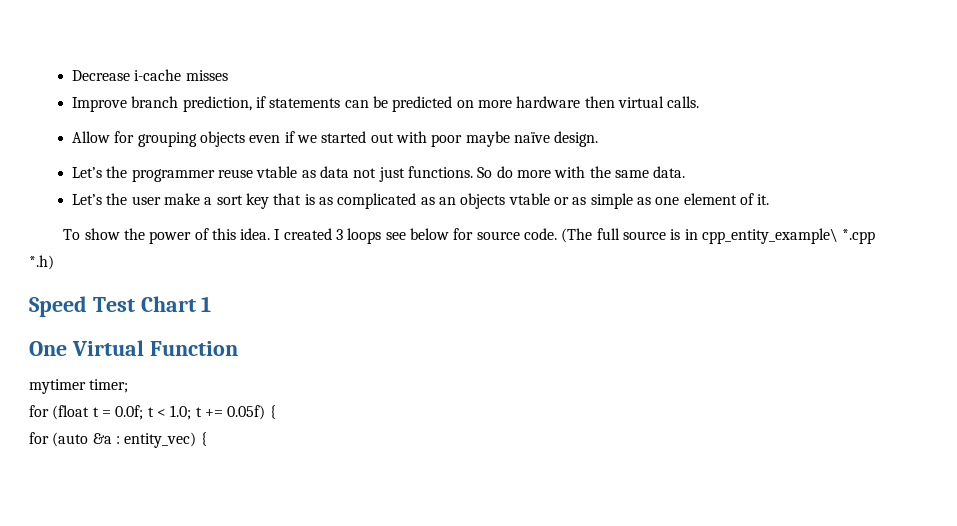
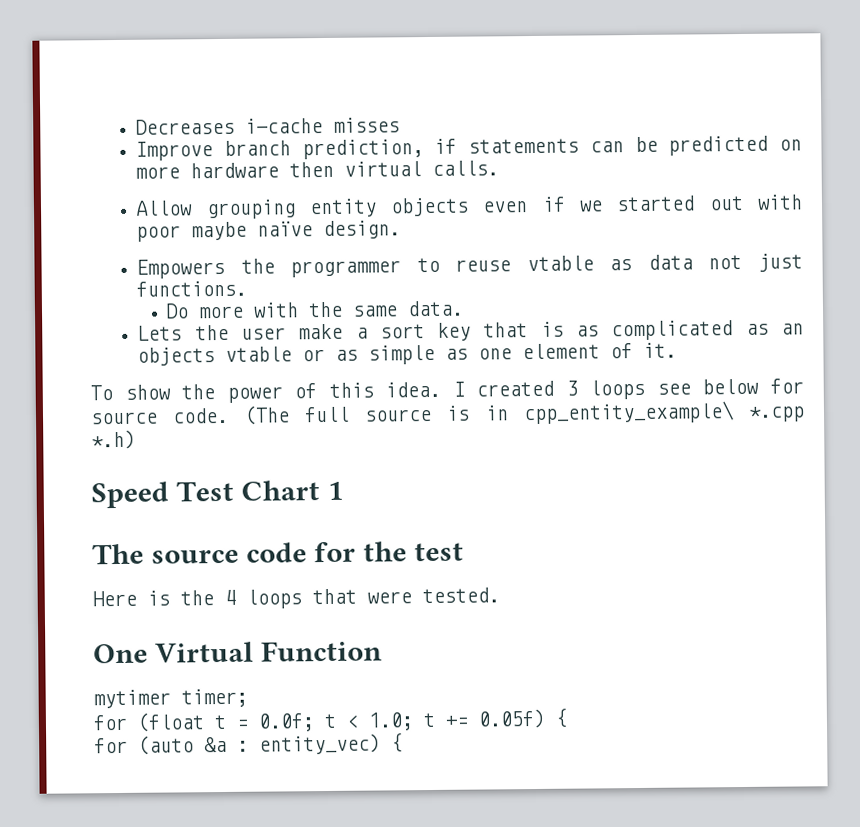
- Decrease i-cache misses
+ Decreases i-cache misses
- Allow for grouping objects even if we started out with poor maybe naïve design.
+ Allow grouping entity objects even if we started out with poor maybe naïve design.
- Let’s the programmer reuse vtable as data not just functions. So do more with the same data.
+ Empowers the programmer to reuse vtable as data not just functions.
+ Do more with the same data.
- Let’s the user make a sort key that is as complicated as an objects vtable or as simple as one element of it.
+ Lets the user make a sort key that is as complicated as an objects vtable or as simple as one element of it.
+ The source code for the test
+ Here is the 4 loops that were tested.

